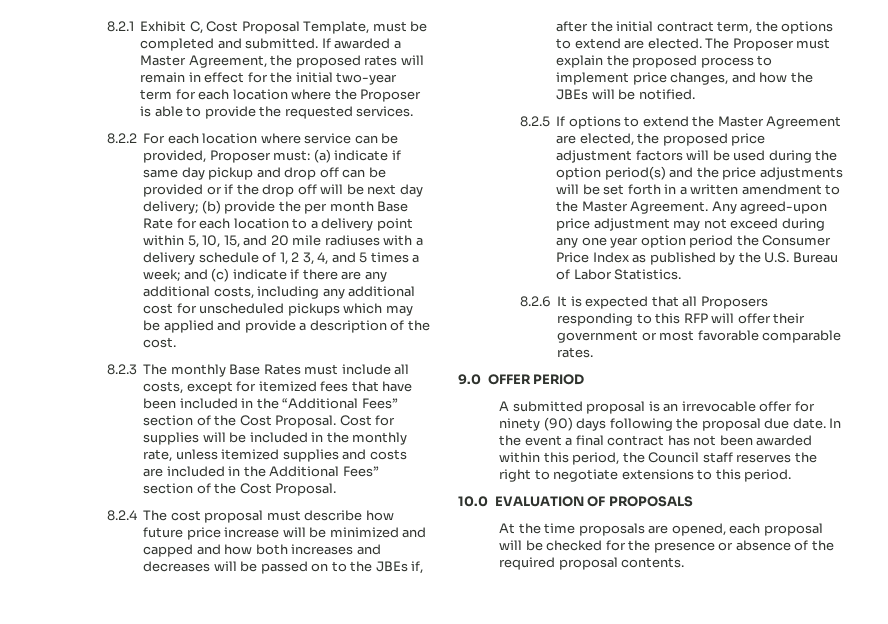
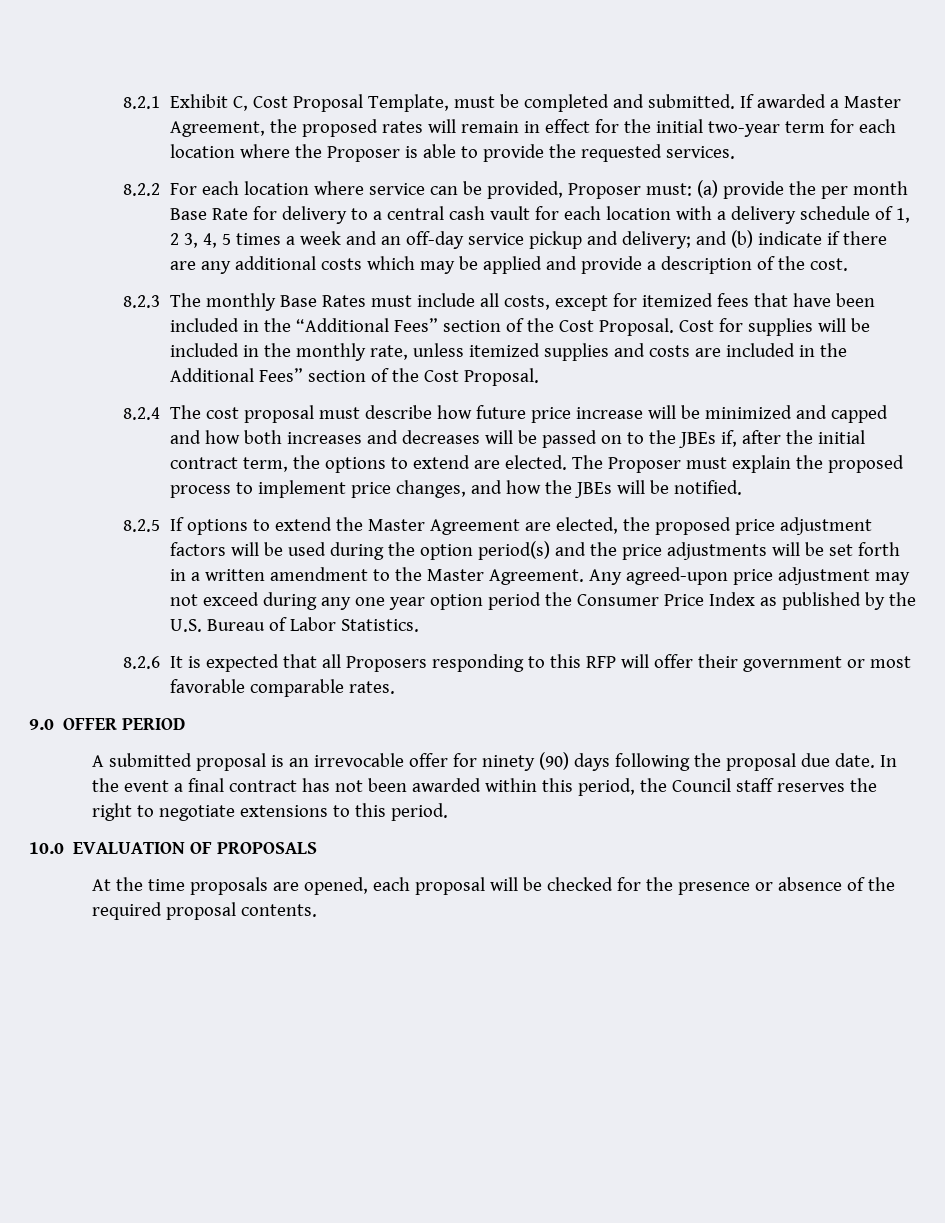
- 8.2.2 For each location where service can be provided, Proposer must: (a) indicate if same day pickup and drop off can be provided or if the drop off will be next day delivery; (b) provide the per month Base Rate for each location to a delivery point within 5, 10, 15, and 20 mile radiuses with a delivery schedule of 1, 2 3, 4, and 5 times a week; and (c) indicate if there are any additional costs, including any additional cost for unscheduled pickups which may be applied and provide a description of the cost.
+ 8.2.2 For each location where service can be provided, Proposer must: (a) provide the per month Base Rate for delivery to a central cash vault for each location with a delivery schedule of 1, 2 3, 4, 5 times a week and an off-day service pickup and delivery; and (b) indicate if there are any additional costs which may be applied and provide a description of the cost.

